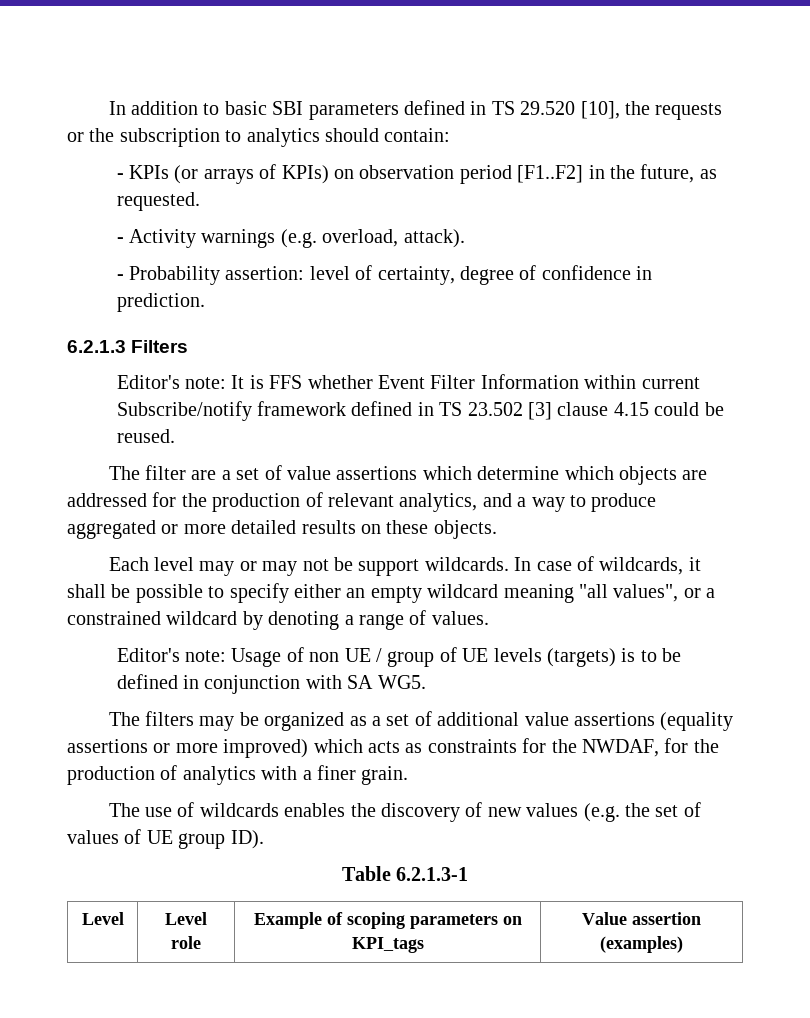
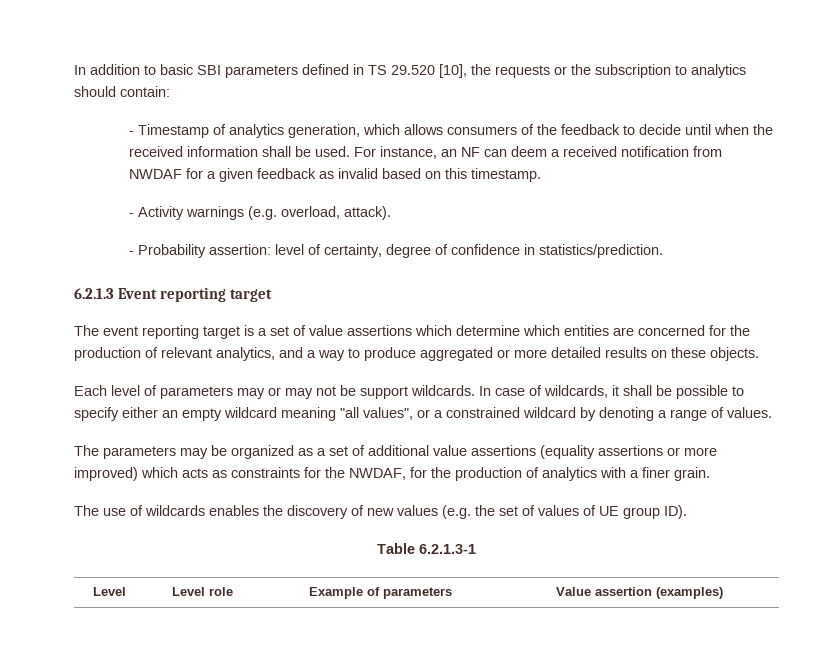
- - KPIs (or arrays of KPIs) on observation period [F1..F2] in the future, as requested.
+ - Timestamp of analytics generation, which allows consumers of the feedback to decide until when the received information shall be used. For instance, an NF can deem a received notification from NWDAF for a given feedback as invalid based on this timestamp.
- - Probability assertion: level of certainty, degree of confidence in prediction.
+ - Probability assertion: level of certainty, degree of confidence in statistics/prediction.
- 6.2.1.3 Filters
- Editor's note: It is FFS whether Event Filter Information within current Subscribe/notify framework defined in TS 23.502 [3] clause 4.15 could be reused.
- The filter are a set of value assertions which determine which objects are addressed for the production of relevant analytics, and a way to produce aggregated or more detailed results on these objects.
+ 6.2.1.3 Event reporting target
+ The event reporting target is a set of value assertions which determine which entities are concerned for the production of relevant analytics, and a way to produce aggregated or more detailed results on these objects.
- Each level may or may not be support wildcards.
+ Each level of parameters may or may not be support wildcards.
- Editor's note: Usage of non UE / group of UE levels (targets) is to be defined in conjunction with SA WG5.
- The filters may be organized as a set of additional value assertions (equality assertions or more improved) which acts as constraints for the NWDAF, for the production of analytics with a finer grain.
+ The parameters may be organized as a set of additional value assertions (equality assertions or more improved) which acts as constraints for the NWDAF, for the production of analytics with a finer grain.
- Level | Level role | Example of scoping parameters on KPI_tags | Value assertion (examples)
+ Level | Level role | Example of parameters | Value assertion (examples)

